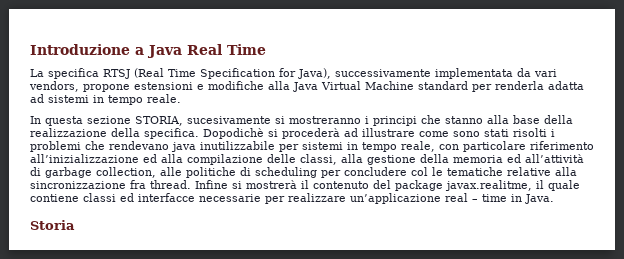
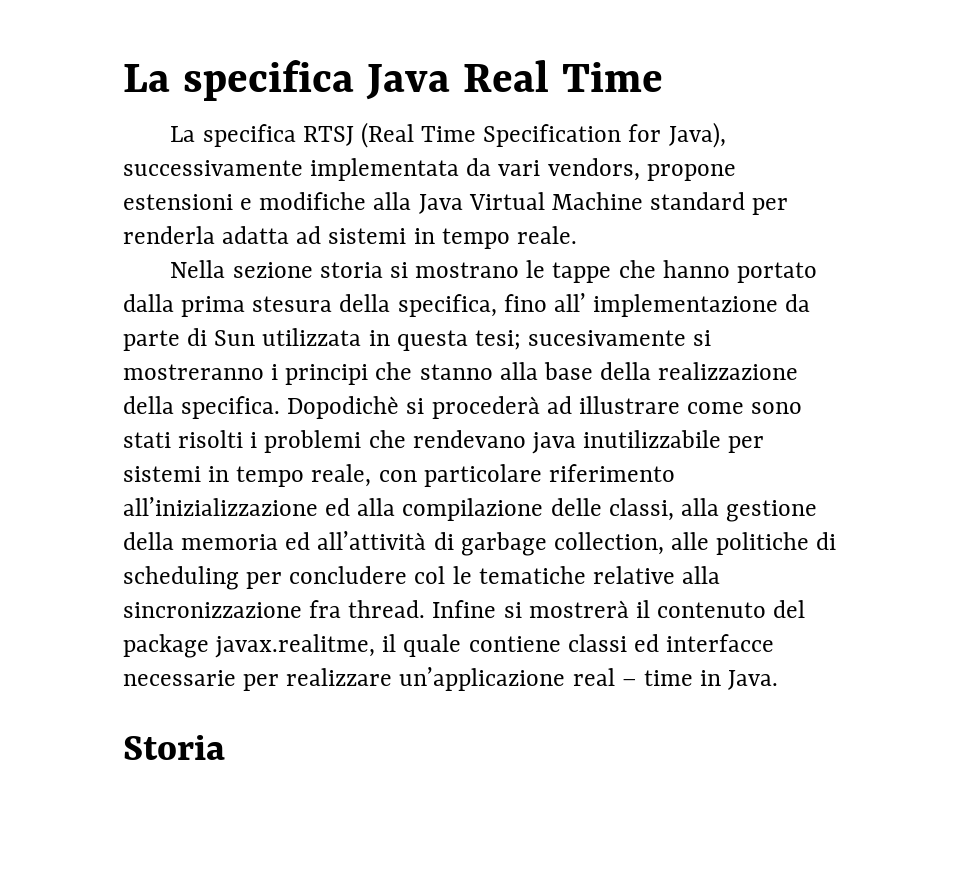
- Introduzione a Java Real Time
+ La specifica Java Real Time
- In questa sezione STORIA, sucesivamente si mostreranno i principi che stanno alla base della realizzazione della specifica.
+ Nella sezione storia si mostrano le tappe che hanno portato dalla prima stesura della specifica, fino all’ implementazione da parte di Sun utilizzata in questa tesi; sucesivamente si mostreranno i principi che stanno alla base della realizzazione della specifica.

